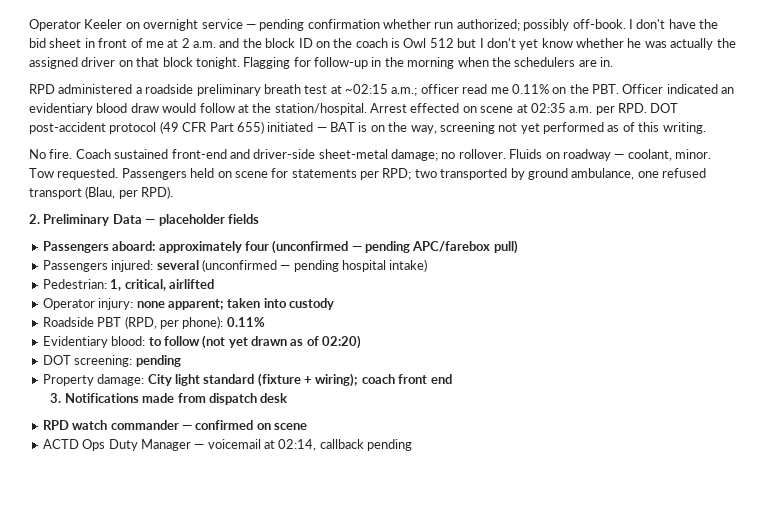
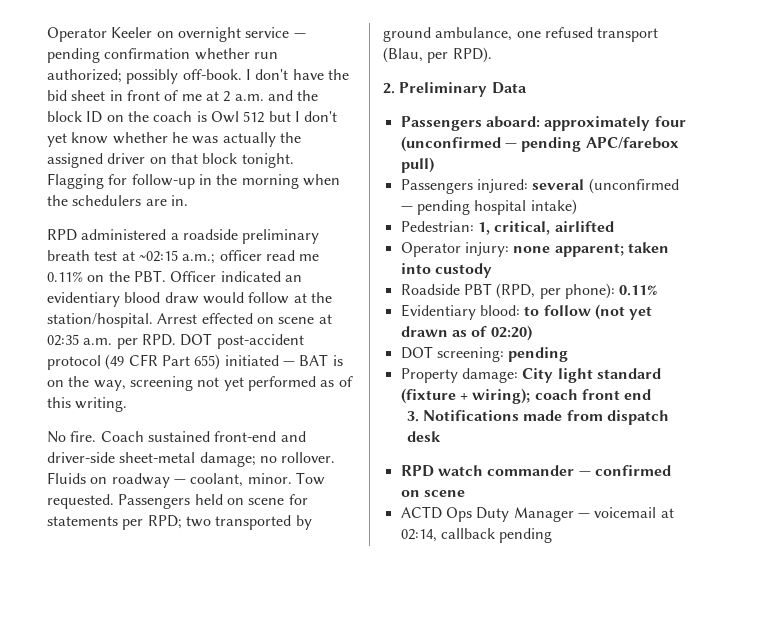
- 2. Preliminary Data — placeholder fields
+ 2. Preliminary Data

